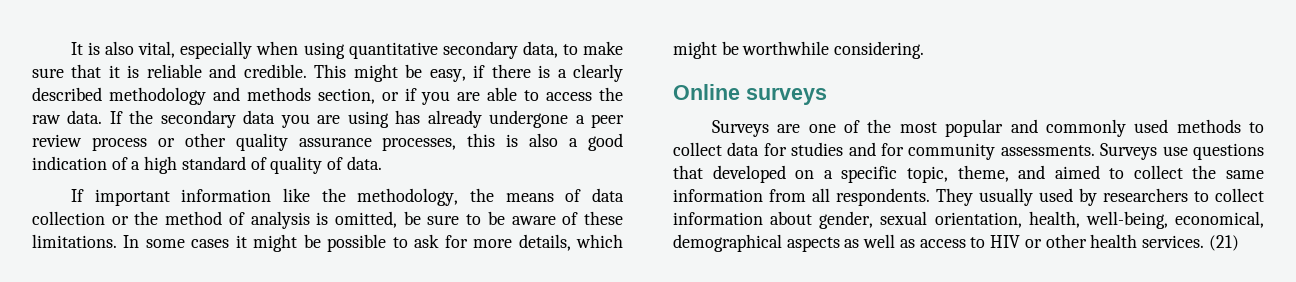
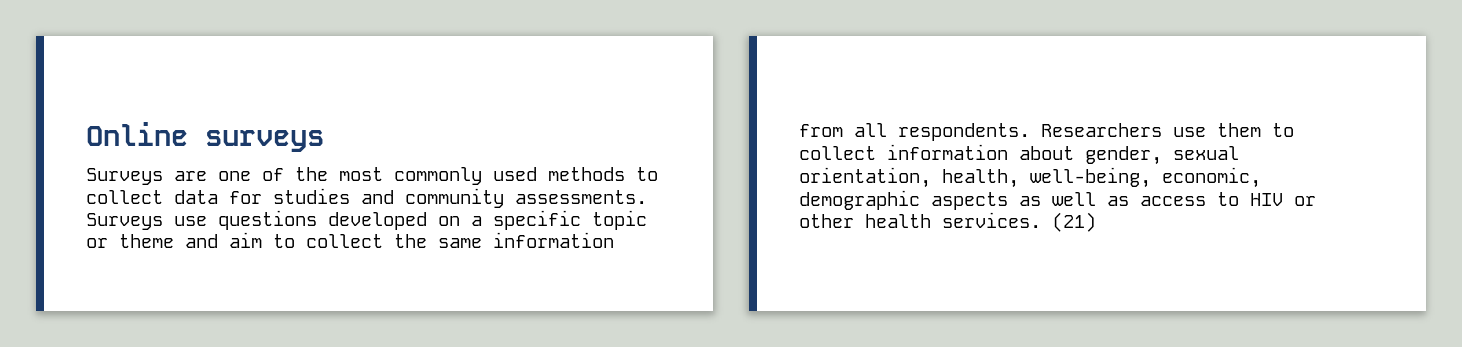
- It is also vital, especially when using quantitative secondary data, to make sure that it is reliable and credible. This might be easy, if there is a clearly described methodology and methods section, or if you are able to access the raw data. If the secondary data you are using has already undergone a peer review process or other quality assurance processes, this is also a good indication of a high standard of quality of data.
- If important information like the methodology, the means of data collection or the method of analysis is omitted, be sure to be aware of these limitations. In some cases it might be possible to ask for more details, which might be worthwhile considering.
- Surveys are one of the most popular and commonly used methods to collect data for studies and for community assessments.
+ Surveys are one of the most commonly used methods to collect data for studies and community assessments.
- Surveys use questions that developed on a specific topic, theme, and aimed to collect the same information from all respondents.
+ Surveys use questions developed on a specific topic or theme and aim to collect the same information from all respondents.
- They usually used by researchers to collect information about gender, sexual orientation, health, well-being, economical, demographical aspects as well as access to HIV or other health services.
+ Researchers use them to collect information about gender, sexual orientation, health, well-being, economic, demographic aspects as well as access to HIV or other health services.

